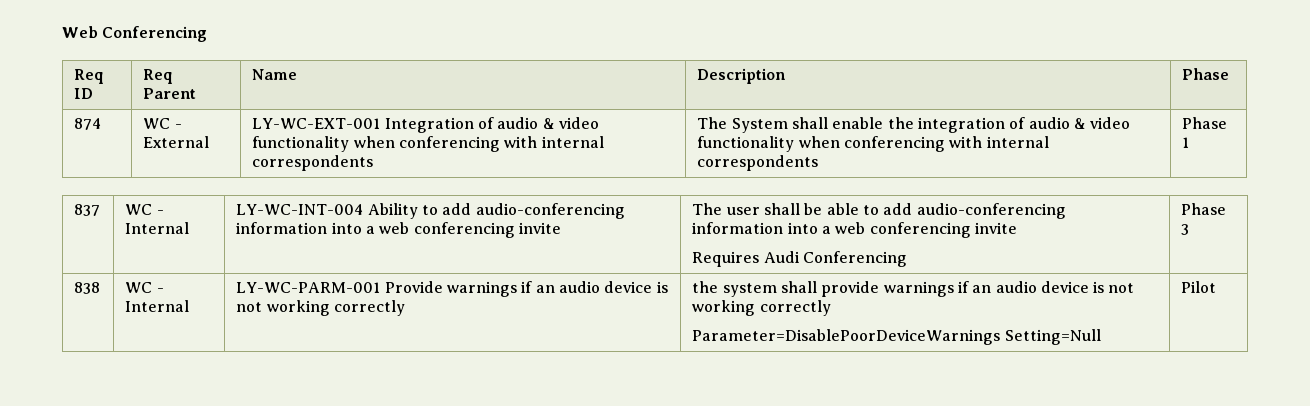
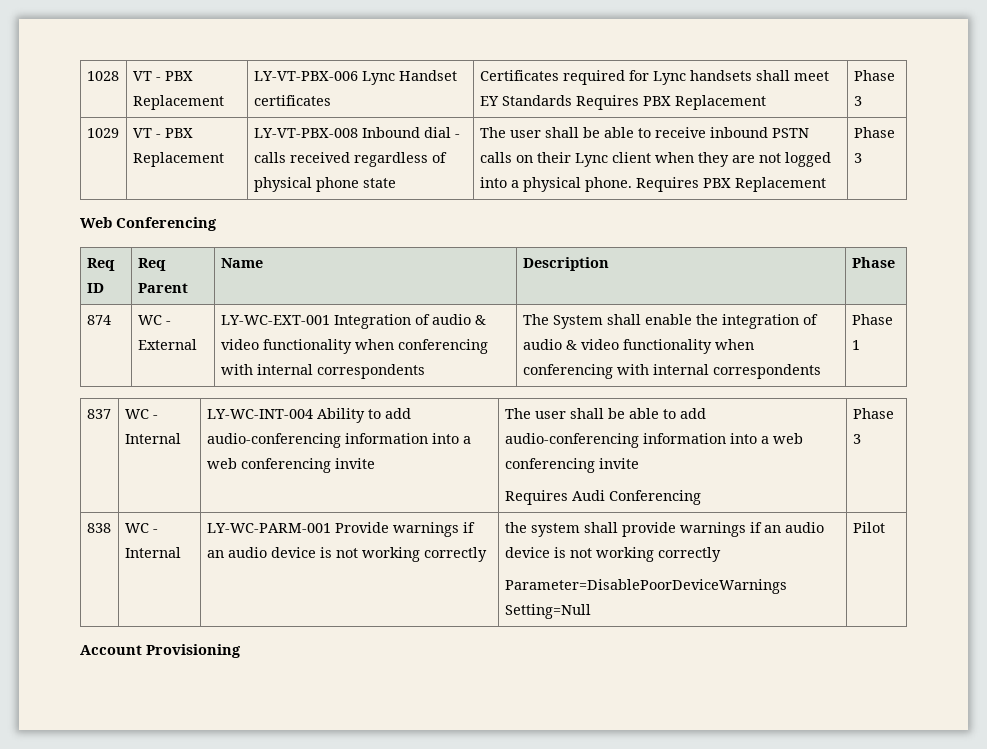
+ 1028 | VT - PBX Replacement | LY-VT-PBX-006 Lync Handset certificates | Certificates required for Lync handsets shall meet EY Standards Requires PBX Replacement | Phase 3
+ 1029 | VT - PBX Replacement | LY-VT-PBX-008 Inbound dial - calls received regardless of physical phone state | The user shall be able to receive inbound PSTN calls on their Lync client when they are not logged into a physical phone. Requires PBX Replacement | Phase 3
+ Account Provisioning

